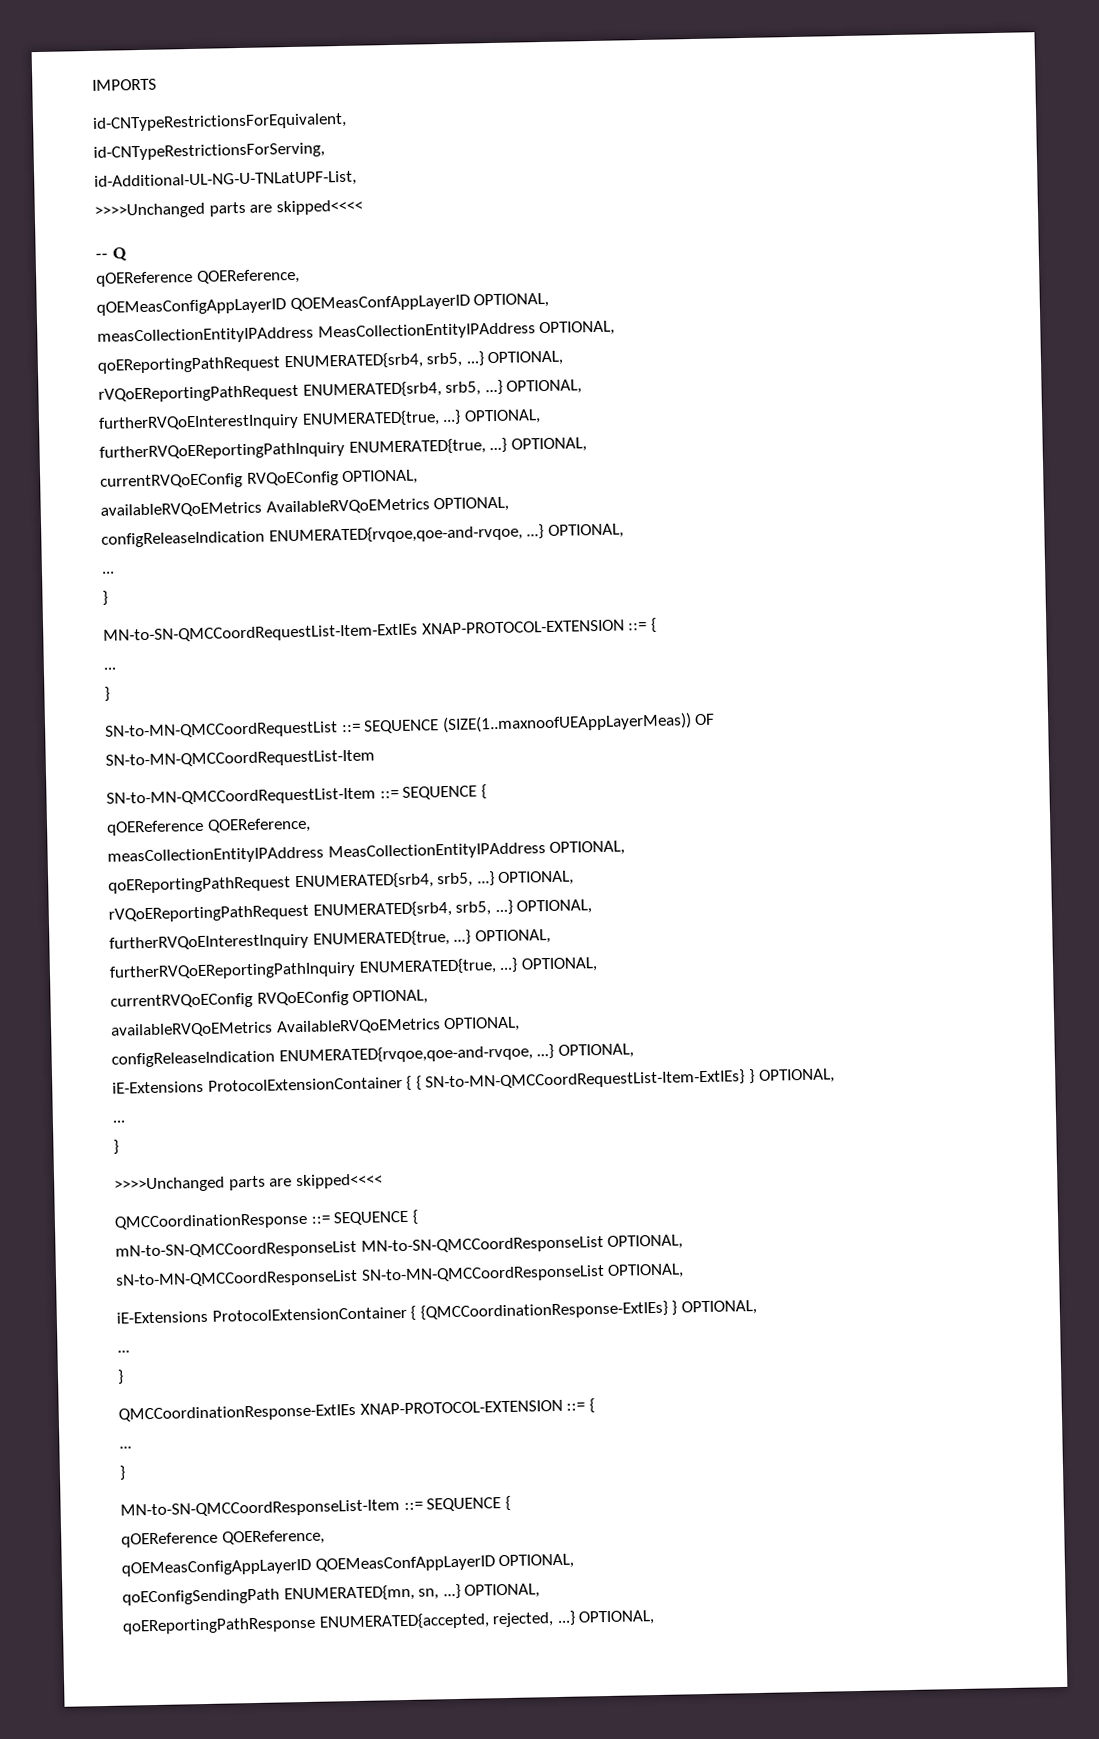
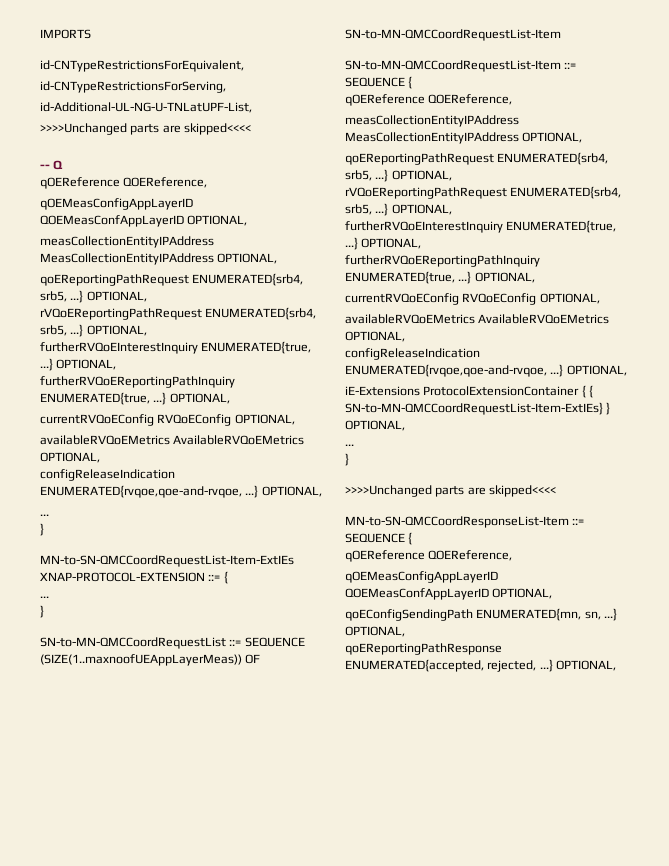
- QMCCoordinationResponse ::= SEQUENCE {
- mN-to-SN-QMCCoordResponseList MN-to-SN-QMCCoordResponseList OPTIONAL,
- sN-to-MN-QMCCoordResponseList SN-to-MN-QMCCoordResponseList OPTIONAL,
- iE-Extensions ProtocolExtensionContainer { {QMCCoordinationResponse-ExtIEs} } OPTIONAL,
- ...
- }
- QMCCoordinationResponse-ExtIEs XNAP-PROTOCOL-EXTENSION ::= {
- ...
- }

